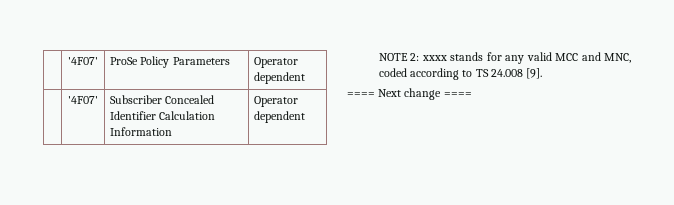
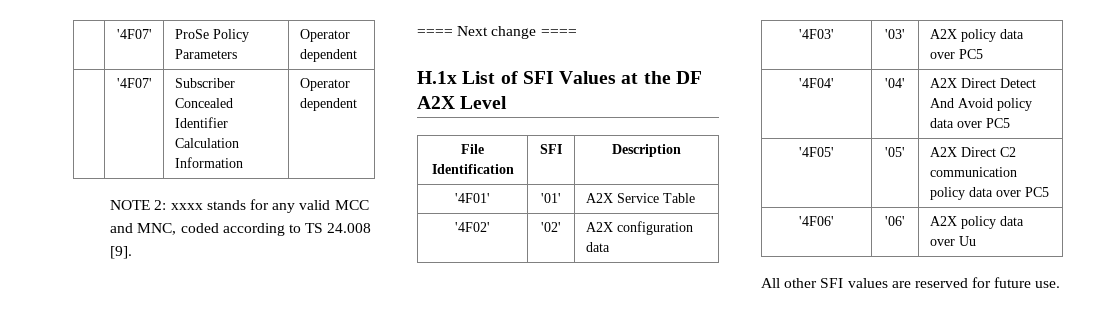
+ H.1x List of SFI Values at the DF A2X Level
+ File Identification | SFI | Description
+ '4F01' | '01' | A2X Service Table
+ '4F02' | '02' | A2X configuration data
+ '4F03' | '03' | A2X policy data over PC5
+ '4F04' | '04' | A2X Direct Detect And Avoid policy data over PC5
+ '4F05' | '05' | A2X Direct C2 communication policy data over PC5
+ '4F06' | '06' | A2X policy data over Uu
+ All other SFI values are reserved for future use.

